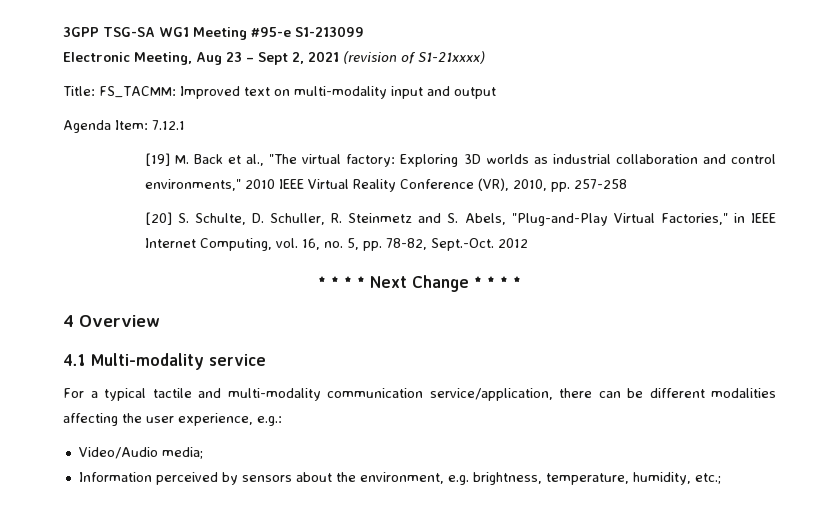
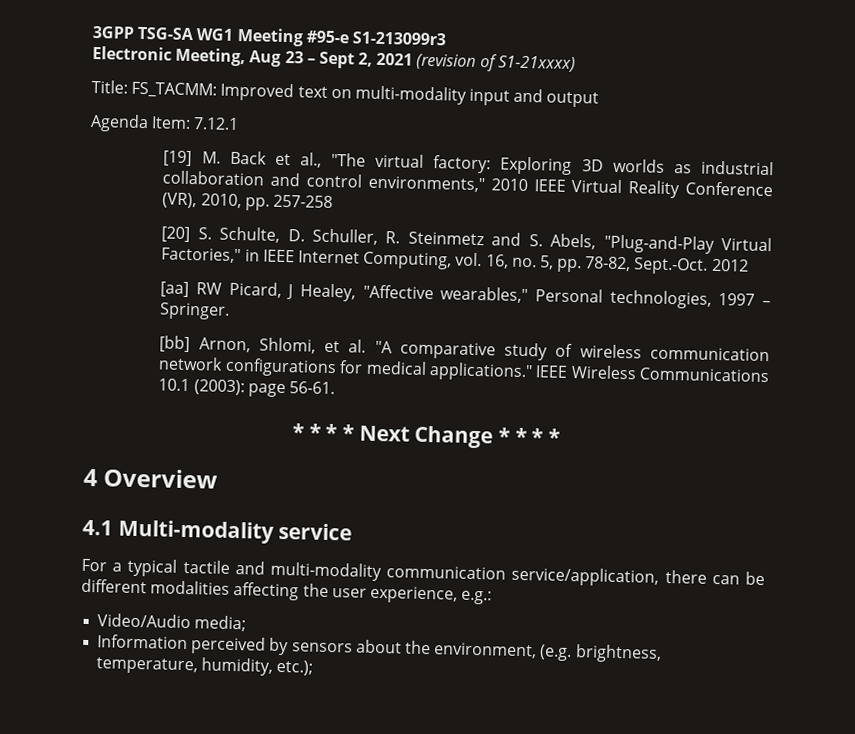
- 3GPP TSG-SA WG1 Meeting #95-e S1-213099
+ 3GPP TSG-SA WG1 Meeting #95-e S1-213099r3
+ [aa] RW Picard, J Healey, "Affective wearables," Personal technologies, 1997 – Springer.
+ [bb] Arnon, Shlomi, et al. "A comparative study of wireless communication network configurations for medical applications." IEEE Wireless Communications 10.1 (2003): page 56-61.
- Information perceived by sensors about the environment, e.g. brightness, temperature, humidity, etc.;
+ Information perceived by sensors about the environment, (e.g. brightness, temperature, humidity, etc.);

